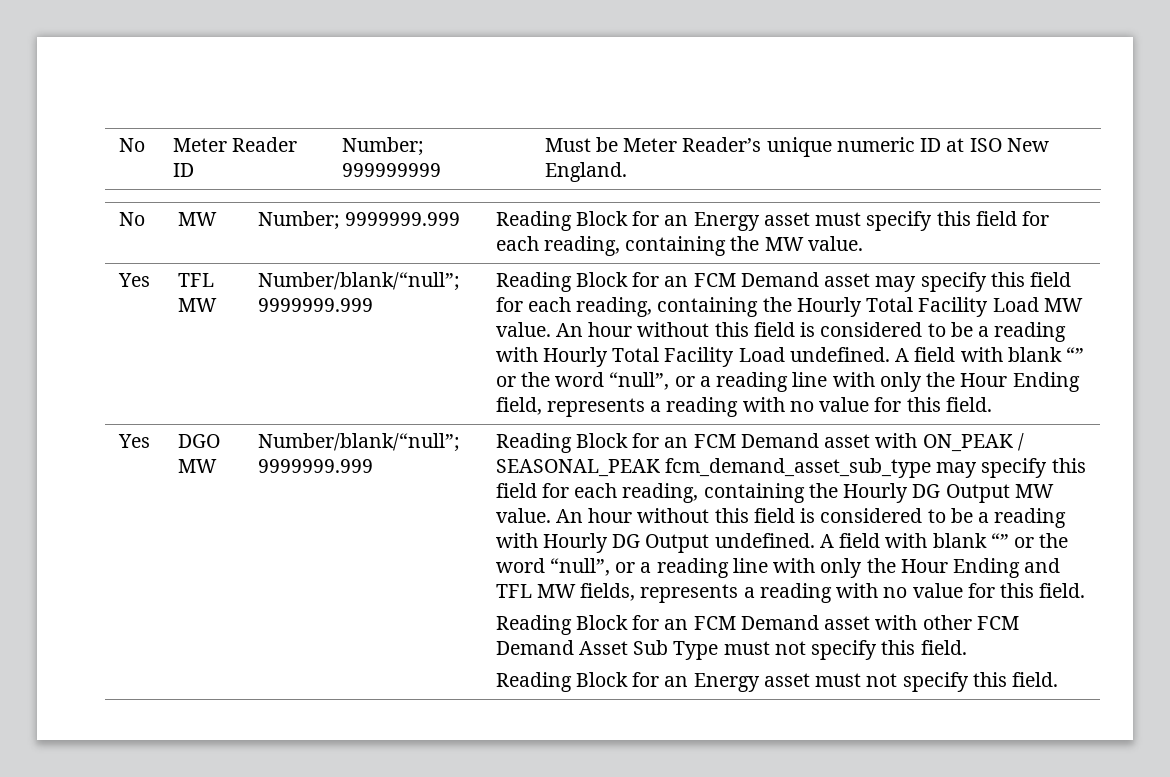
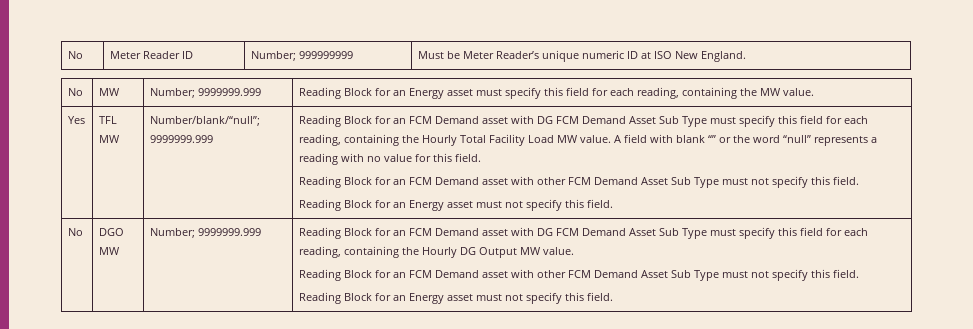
- Reading Block for an FCM Demand asset may specify this field for each reading, containing the Hourly Total Facility Load MW value.
+ Reading Block for an FCM Demand asset with DG FCM Demand Asset Sub Type must specify this field for each reading, containing the Hourly Total Facility Load MW value.
- An hour without this field is considered to be a reading with Hourly Total Facility Load undefined. A field with blank “” or the word “null”, or a reading line with only the Hour Ending field, represents a reading with no value for this field.
- Yes | DGO MW | Number/blank/“null”; 9999999.999 | Reading Block for an FCM Demand asset with ON_PEAK / SEASONAL_PEAK fcm_demand_asset_sub_type may specify this field for each reading, containing the Hourly DG Output MW value. An hour without this field is considered to be a reading with Hourly DG Output undefined. A field with blank “” or the word “null”, or a reading line with only the Hour Ending and TFL MW fields, represents a reading with no value for this field.
+ A field with blank “” or the word “null” represents a reading with no value for this field.
+ No | DGO MW | Number; 9999999.999 | Reading Block for an FCM Demand asset with DG FCM Demand Asset Sub Type must specify this field for each reading, containing the Hourly DG Output MW value.
+ Reading Block for an FCM Demand asset with other FCM Demand Asset Sub Type must not specify this field.
+ Reading Block for an Energy asset must not specify this field.

